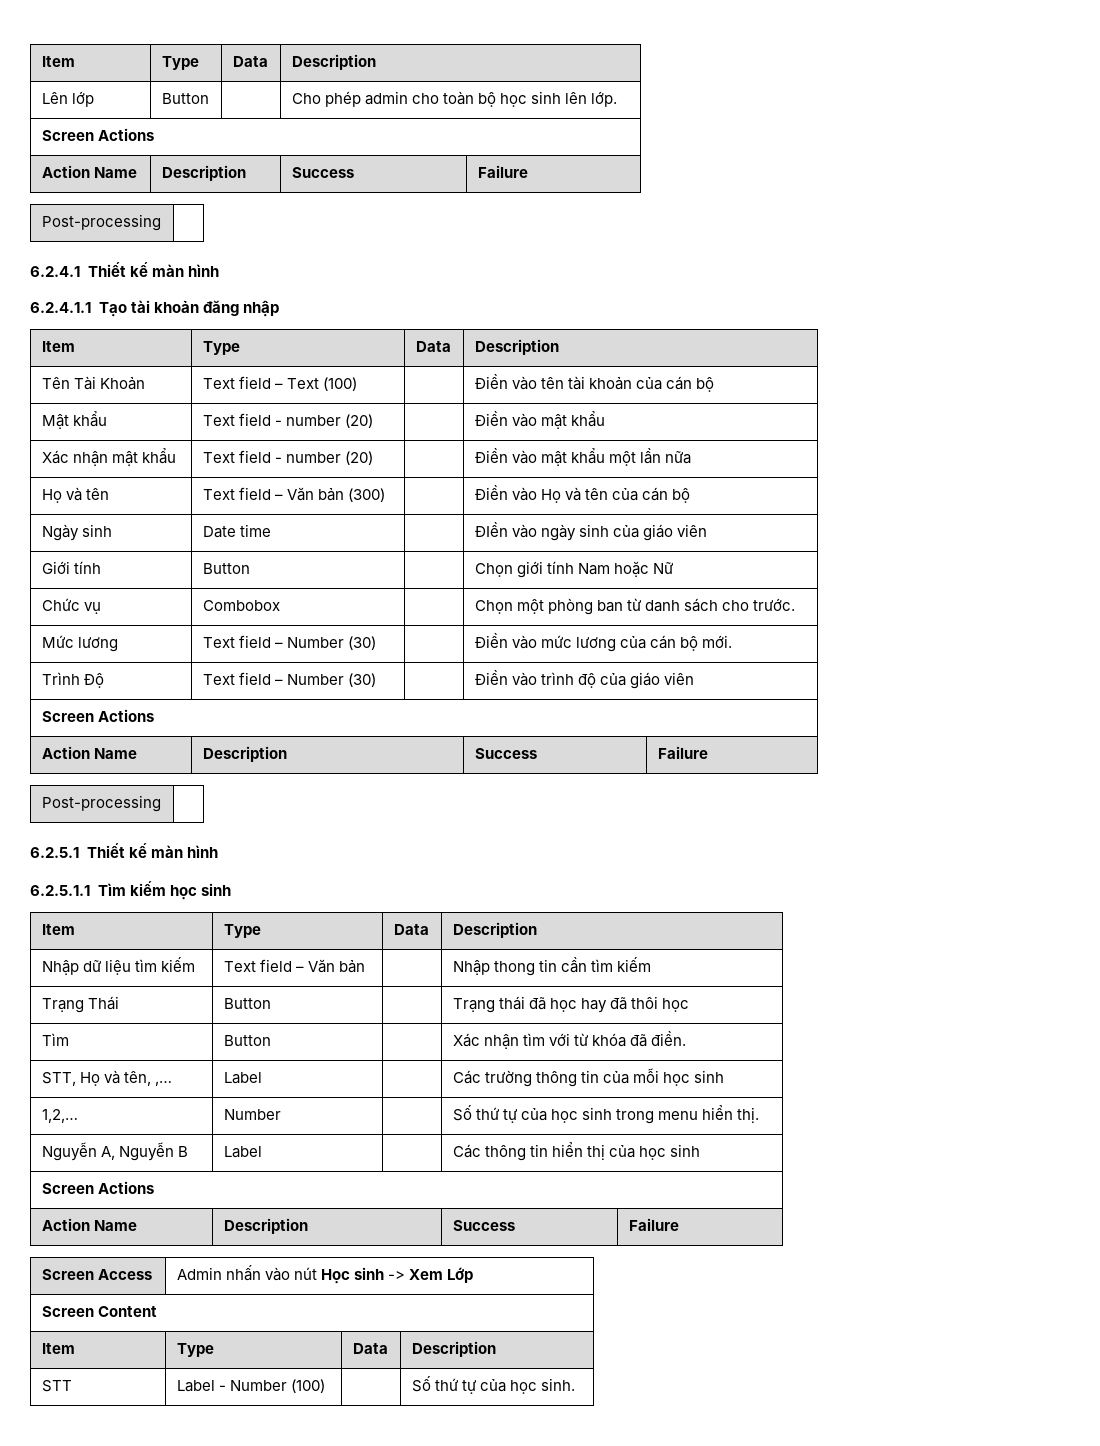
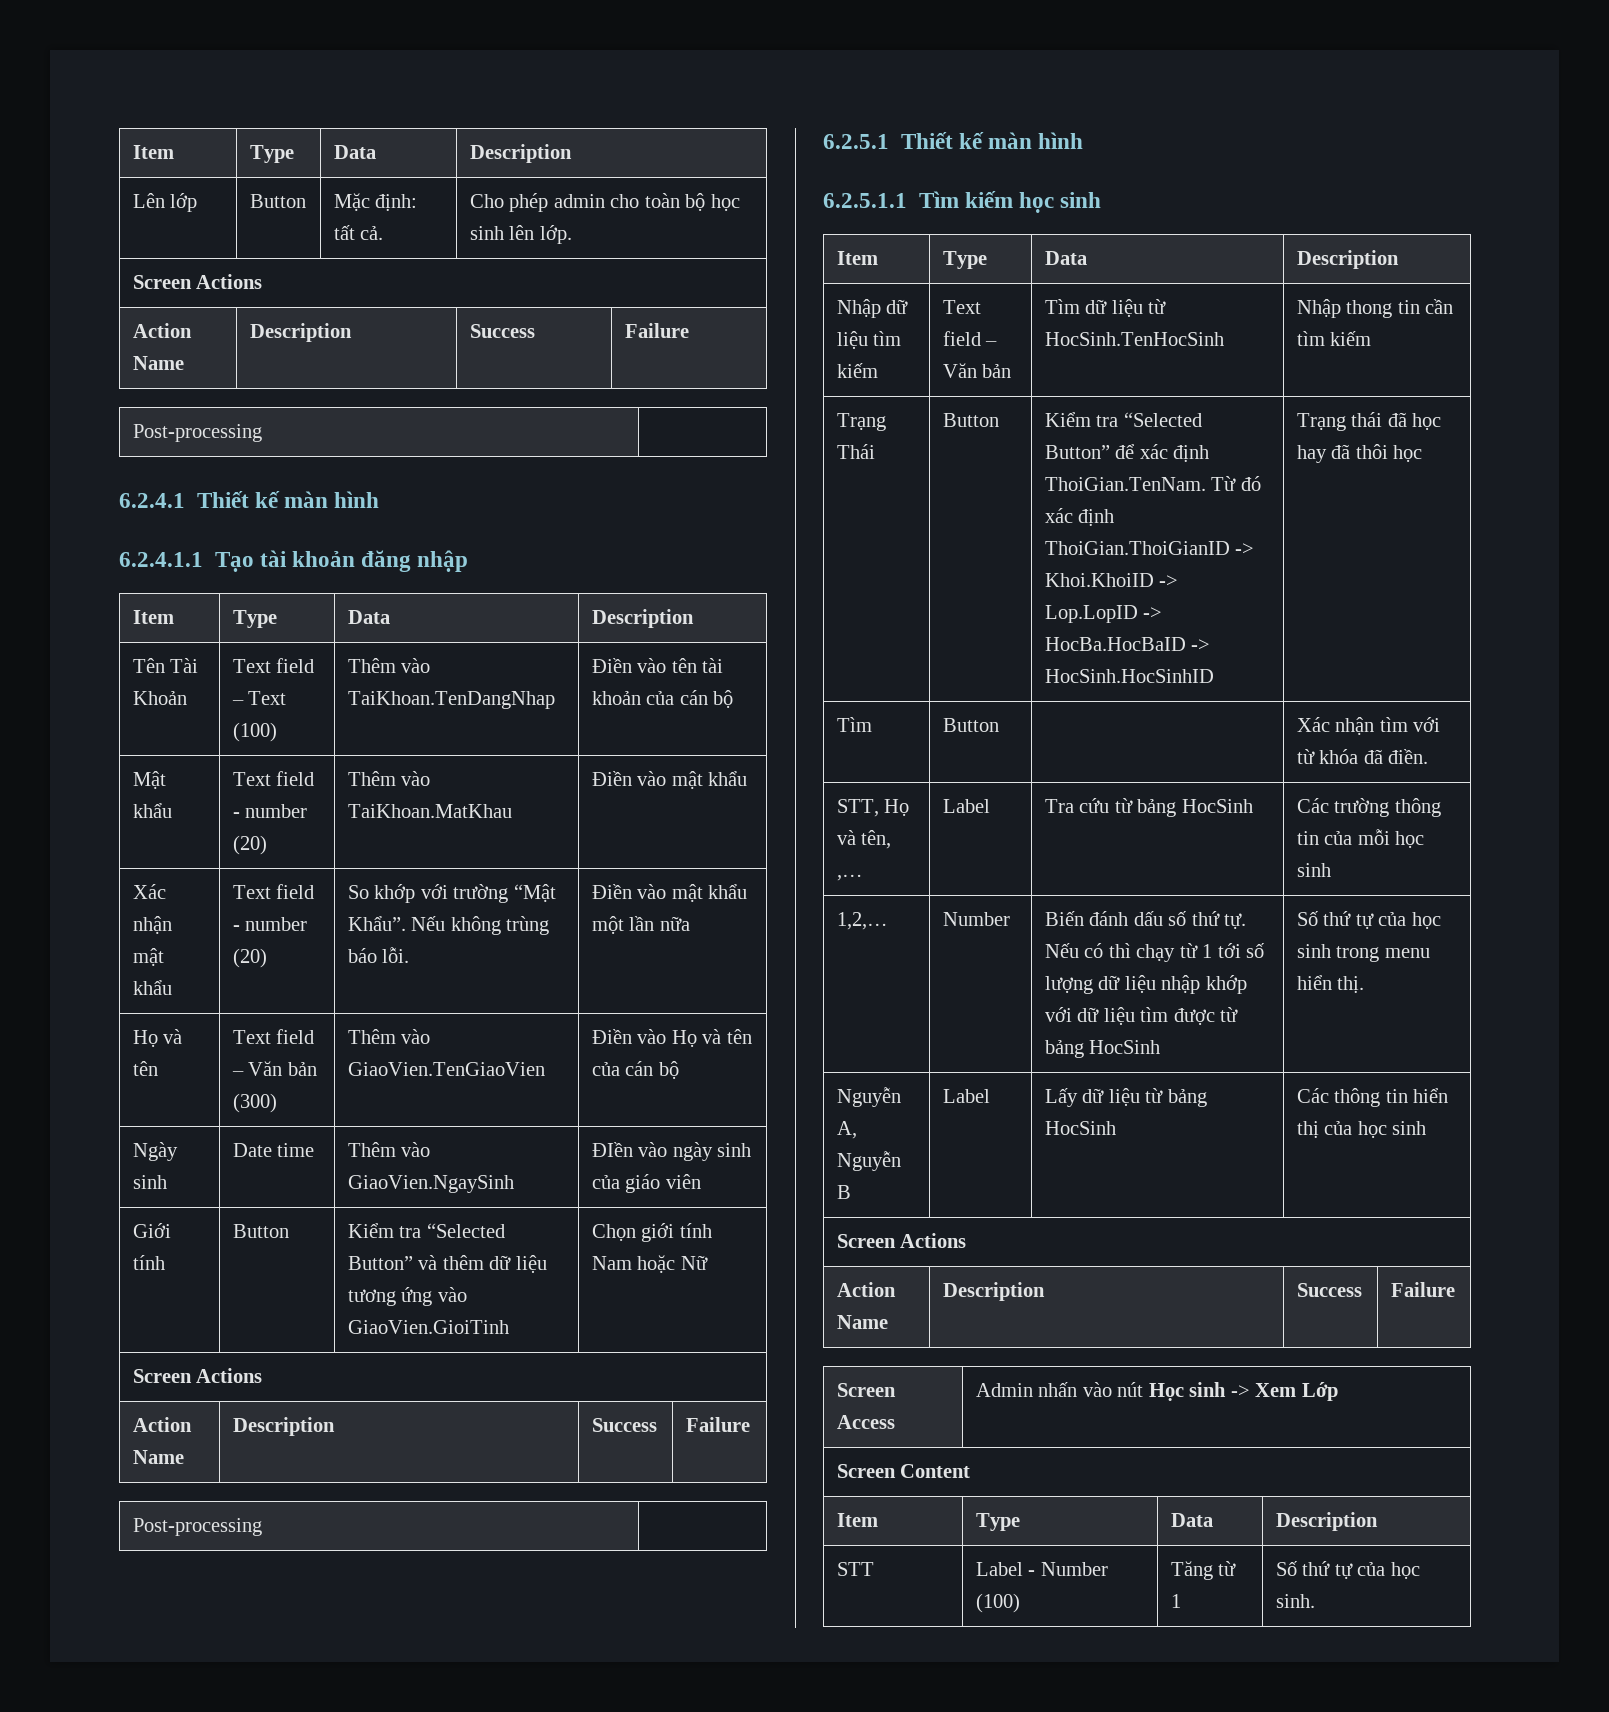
- Lên lớp | Button | | Cho phép admin cho toàn bộ học sinh lên lớp.
+ Lên lớp | Button | Mặc định: tất cả. | Cho phép admin cho toàn bộ học sinh lên lớp.
- Tên Tài Khoản | Text field – Text (100) | | Điền vào tên tài khoản của cán bộ
+ Tên Tài Khoản | Text field – Text (100) | Thêm vào TaiKhoan.TenDangNhap | Điền vào tên tài khoản của cán bộ
- Mật khẩu | Text field - number (20) | | Điền vào mật khẩu
+ Mật khẩu | Text field - number (20) | Thêm vào TaiKhoan.MatKhau | Điền vào mật khẩu
- Xác nhận mật khẩu | Text field - number (20) | | Điền vào mật khẩu một lần nữa
+ Xác nhận mật khẩu | Text field - number (20) | So khớp với trường “Mật Khẩu”. Nếu không trùng báo lỗi. | Điền vào mật khẩu một lần nữa
- Họ và tên | Text field – Văn bản (300) | | Điền vào Họ và tên của cán bộ
+ Họ và tên | Text field – Văn bản (300) | Thêm vào GiaoVien.TenGiaoVien | Điền vào Họ và tên của cán bộ
- Ngày sinh | Date time | | ĐIền vào ngày sinh của giáo viên
+ Ngày sinh | Date time | Thêm vào GiaoVien.NgaySinh | ĐIền vào ngày sinh của giáo viên
- Giới tính | Button | | Chọn giới tính Nam hoặc Nữ
+ Giới tính | Button | Kiểm tra “Selected Button” và thêm dữ liệu tương ứng vào GiaoVien.GioiTinh | Chọn giới tính Nam hoặc Nữ
- Chức vụ | Combobox | | Chọn một phòng ban từ danh sách cho trước.
- Mức lương | Text field – Number (30) | | Điền vào mức lương của cán bộ mới.
- Trình Độ | Text field – Number (30) | | Điền vào trình độ của giáo viên
- Nhập dữ liệu tìm kiếm | Text field – Văn bản | | Nhập thong tin cần tìm kiếm
+ Nhập dữ liệu tìm kiếm | Text field – Văn bản | Tìm dữ liệu từ HocSinh.TenHocSinh | Nhập thong tin cần tìm kiếm
- Trạng Thái | Button | | Trạng thái đã học hay đã thôi học
+ Trạng Thái | Button | Kiểm tra “Selected Button” để xác định ThoiGian.TenNam. Từ đó xác định ThoiGian.ThoiGianID -> Khoi.KhoiID -> Lop.LopID -> HocBa.HocBaID -> HocSinh.HocSinhID | Trạng thái đã học hay đã thôi học
- STT, Họ và tên, ,… | Label | | Các trường thông tin của mỗi học sinh
+ STT, Họ và tên, ,… | Label | Tra cứu từ bảng HocSinh | Các trường thông tin của mỗi học sinh
- 1,2,… | Number | | Số thứ tự của học sinh trong menu hiển thị.
+ 1,2,… | Number | Biến đánh dấu số thứ tự. Nếu có thì chạy từ 1 tới số lượng dữ liệu nhập khớp với dữ liệu tìm được từ bảng HocSinh | Số thứ tự của học sinh trong menu hiển thị.
- Nguyễn A, Nguyễn B | Label | | Các thông tin hiển thị của học sinh
+ Nguyễn A, Nguyễn B | Label | Lấy dữ liệu từ bảng HocSinh | Các thông tin hiển thị của học sinh
- STT | Label - Number (100) | | Số thứ tự của học sinh.
+ STT | Label - Number (100) | Tăng từ 1 | Số thứ tự của học sinh.

